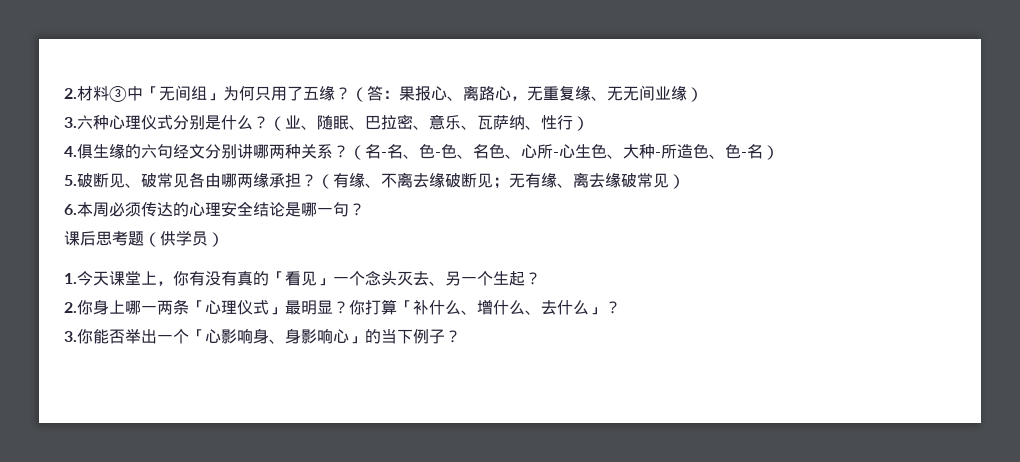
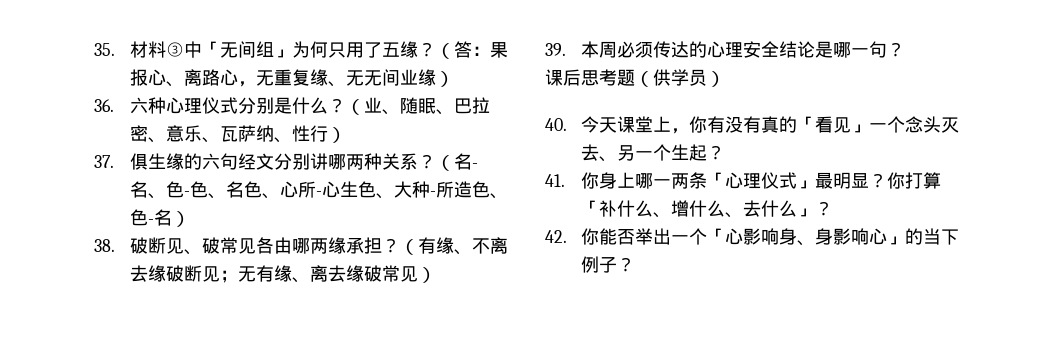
- 2.材料③中「无间组」为何只用了五缘？
+ 35.材料③中「无间组」为何只用了五缘？
- 3.六种心理仪式分别是什么？
+ 36.六种心理仪式分别是什么？
- 4.俱生缘的六句经文分别讲哪两种关系？
+ 37.俱生缘的六句经文分别讲哪两种关系？
- 5.破断见、破常见各由哪两缘承担？
+ 38.破断见、破常见各由哪两缘承担？
- 6.本周必须传达的心理安全结论是哪一句？
+ 39.本周必须传达的心理安全结论是哪一句？
- 1.今天课堂上，你有没有真的「看见」一个念头灭去、另一个生起？
+ 40.今天课堂上，你有没有真的「看见」一个念头灭去、另一个生起？
- 2.你身上哪一两条「心理仪式」最明显？
+ 41.你身上哪一两条「心理仪式」最明显？
- 3.你能否举出一个「心影响身、身影响心」的当下例子？
+ 42.你能否举出一个「心影响身、身影响心」的当下例子？

